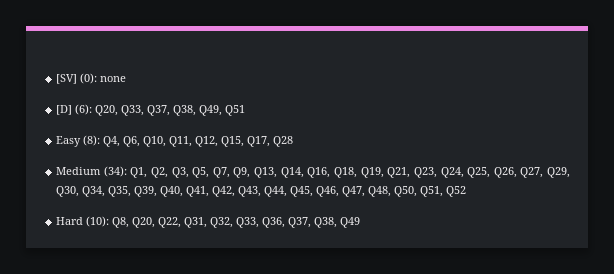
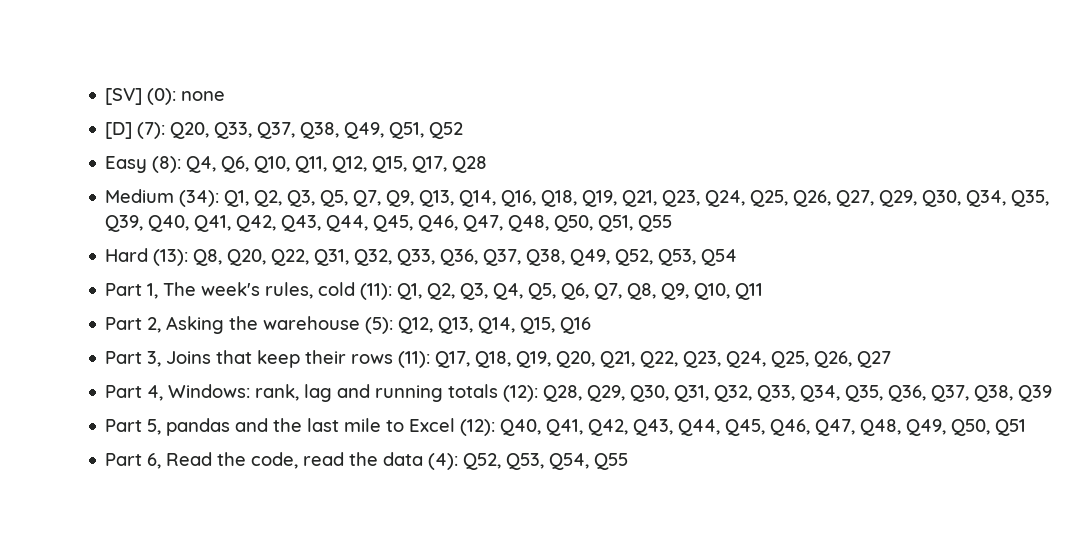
- [D] (6): Q20, Q33, Q37, Q38, Q49, Q51
+ [D] (7): Q20, Q33, Q37, Q38, Q49, Q51, Q52
- Medium (34): Q1, Q2, Q3, Q5, Q7, Q9, Q13, Q14, Q16, Q18, Q19, Q21, Q23, Q24, Q25, Q26, Q27, Q29, Q30, Q34, Q35, Q39, Q40, Q41, Q42, Q43, Q44, Q45, Q46, Q47, Q48, Q50, Q51, Q52
+ Medium (34): Q1, Q2, Q3, Q5, Q7, Q9, Q13, Q14, Q16, Q18, Q19, Q21, Q23, Q24, Q25, Q26, Q27, Q29, Q30, Q34, Q35, Q39, Q40, Q41, Q42, Q43, Q44, Q45, Q46, Q47, Q48, Q50, Q51, Q55
- Hard (10): Q8, Q20, Q22, Q31, Q32, Q33, Q36, Q37, Q38, Q49
+ Hard (13): Q8, Q20, Q22, Q31, Q32, Q33, Q36, Q37, Q38, Q49, Q52, Q53, Q54
+ Part 1, The week's rules, cold (11): Q1, Q2, Q3, Q4, Q5, Q6, Q7, Q8, Q9, Q10, Q11
+ Part 2, Asking the warehouse (5): Q12, Q13, Q14, Q15, Q16
+ Part 3, Joins that keep their rows (11): Q17, Q18, Q19, Q20, Q21, Q22, Q23, Q24, Q25, Q26, Q27
+ Part 4, Windows: rank, lag and running totals (12): Q28, Q29, Q30, Q31, Q32, Q33, Q34, Q35, Q36, Q37, Q38, Q39
+ Part 5, pandas and the last mile to Excel (12): Q40, Q41, Q42, Q43, Q44, Q45, Q46, Q47, Q48, Q49, Q50, Q51
+ Part 6, Read the code, read the data (4): Q52, Q53, Q54, Q55

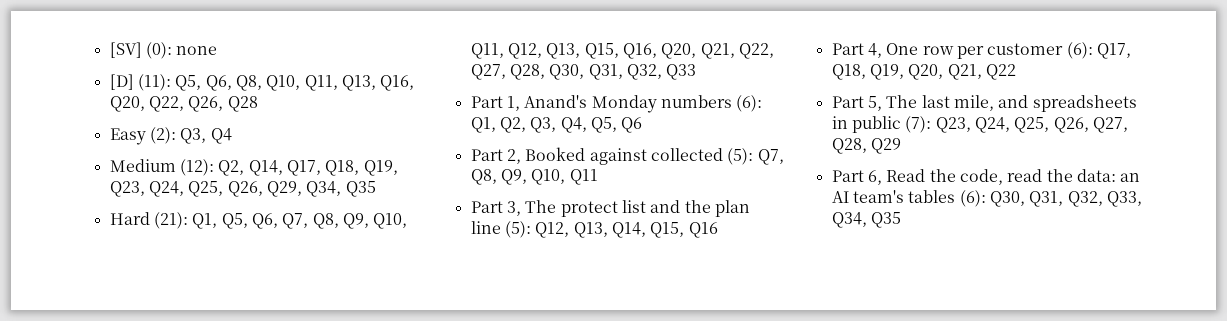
- [D] (7): Q20, Q33, Q37, Q38, Q49, Q51, Q52
- Easy (8): Q4, Q6, Q10, Q11, Q12, Q15, Q17, Q28
- Medium (34): Q1, Q2, Q3, Q5, Q7, Q9, Q13, Q14, Q16, Q18, Q19, Q21, Q23, Q24, Q25, Q26, Q27, Q29, Q30, Q34, Q35, Q39, Q40, Q41, Q42, Q43, Q44, Q45, Q46, Q47, Q48, Q50, Q51, Q55
- Hard (13): Q8, Q20, Q22, Q31, Q32, Q33, Q36, Q37, Q38, Q49, Q52, Q53, Q54
- Part 1, The week's rules, cold (11): Q1, Q2, Q3, Q4, Q5, Q6, Q7, Q8, Q9, Q10, Q11
+ [D] (11): Q5, Q6, Q8, Q10, Q11, Q13, Q16, Q20, Q22, Q26, Q28
+ Easy (2): Q3, Q4
+ Medium (12): Q2, Q14, Q17, Q18, Q19, Q23, Q24, Q25, Q26, Q29, Q34, Q35
+ Hard (21): Q1, Q5, Q6, Q7, Q8, Q9, Q10, Q11, Q12, Q13, Q15, Q16, Q20, Q21, Q22, Q27, Q28, Q30, Q31, Q32, Q33
+ Part 1, Anand's Monday numbers (6): Q1, Q2, Q3, Q4, Q5, Q6
+ Part 2, Booked against collected (5): Q7, Q8, Q9, Q10, Q11
- Part 2, Asking the warehouse (5): Q12, Q13, Q14, Q15, Q16
+ Part 3, The protect list and the plan line (5): Q12, Q13, Q14, Q15, Q16
- Part 3, Joins that keep their rows (11): Q17, Q18, Q19, Q20, Q21, Q22, Q23, Q24, Q25, Q26, Q27
- Part 4, Windows: rank, lag and running totals (12): Q28, Q29, Q30, Q31, Q32, Q33, Q34, Q35, Q36, Q37, Q38, Q39
- Part 5, pandas and the last mile to Excel (12): Q40, Q41, Q42, Q43, Q44, Q45, Q46, Q47, Q48, Q49, Q50, Q51
+ Part 4, One row per customer (6): Q17, Q18, Q19, Q20, Q21, Q22
+ Part 5, The last mile, and spreadsheets in public (7): Q23, Q24, Q25, Q26, Q27, Q28, Q29
- Part 6, Read the code, read the data (4): Q52, Q53, Q54, Q55
+ Part 6, Read the code, read the data: an AI team's tables (6): Q30, Q31, Q32, Q33, Q34, Q35

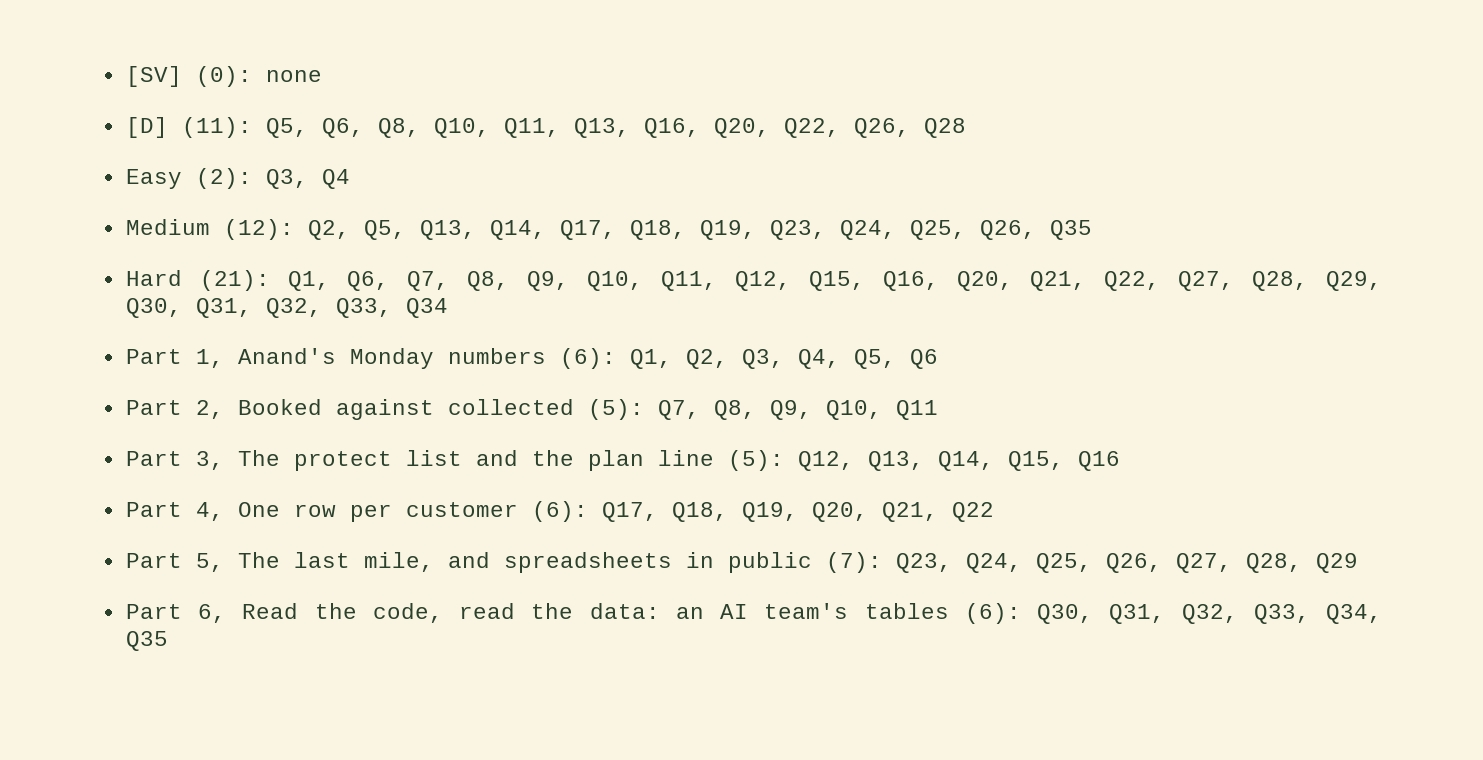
- Medium (12): Q2, Q14, Q17, Q18, Q19, Q23, Q24, Q25, Q26, Q29, Q34, Q35
+ Medium (12): Q2, Q5, Q13, Q14, Q17, Q18, Q19, Q23, Q24, Q25, Q26, Q35
- Hard (21): Q1, Q5, Q6, Q7, Q8, Q9, Q10, Q11, Q12, Q13, Q15, Q16, Q20, Q21, Q22, Q27, Q28, Q30, Q31, Q32, Q33
+ Hard (21): Q1, Q6, Q7, Q8, Q9, Q10, Q11, Q12, Q15, Q16, Q20, Q21, Q22, Q27, Q28, Q29, Q30, Q31, Q32, Q33, Q34

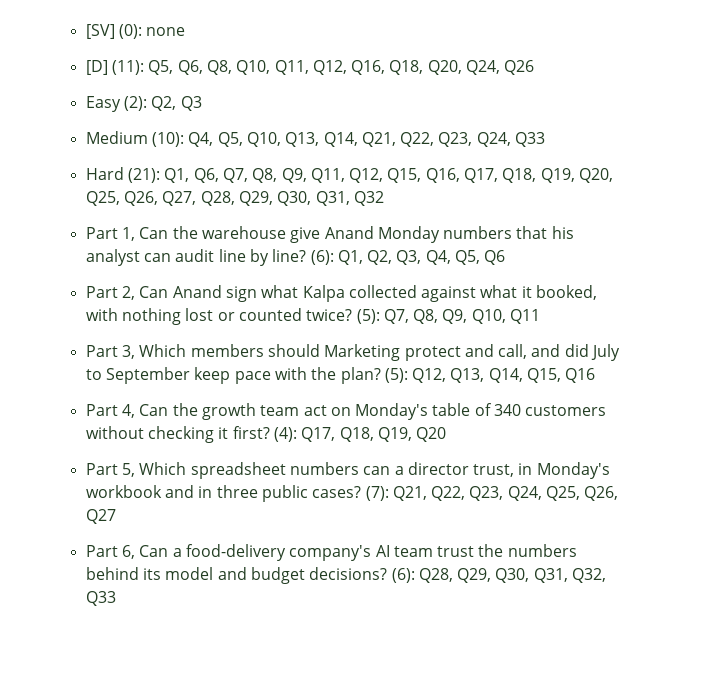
- [D] (11): Q5, Q6, Q8, Q10, Q11, Q13, Q16, Q20, Q22, Q26, Q28
+ [D] (11): Q5, Q6, Q8, Q10, Q11, Q12, Q16, Q18, Q20, Q24, Q26
- Easy (2): Q3, Q4
+ Easy (2): Q2, Q3
- Medium (12): Q2, Q5, Q13, Q14, Q17, Q18, Q19, Q23, Q24, Q25, Q26, Q35
+ Medium (10): Q4, Q5, Q10, Q13, Q14, Q21, Q22, Q23, Q24, Q33
- Hard (21): Q1, Q6, Q7, Q8, Q9, Q10, Q11, Q12, Q15, Q16, Q20, Q21, Q22, Q27, Q28, Q29, Q30, Q31, Q32, Q33, Q34
+ Hard (21): Q1, Q6, Q7, Q8, Q9, Q11, Q12, Q15, Q16, Q17, Q18, Q19, Q20, Q25, Q26, Q27, Q28, Q29, Q30, Q31, Q32
- Part 1, Anand's Monday numbers (6): Q1, Q2, Q3, Q4, Q5, Q6
+ Part 1, Can the warehouse give Anand Monday numbers that his analyst can audit line by line? (6): Q1, Q2, Q3, Q4, Q5, Q6
- Part 2, Booked against collected (5): Q7, Q8, Q9, Q10, Q11
+ Part 2, Can Anand sign what Kalpa collected against what it booked, with nothing lost or counted twice? (5): Q7, Q8, Q9, Q10, Q11
- Part 3, The protect list and the plan line (5): Q12, Q13, Q14, Q15, Q16
+ Part 3, Which members should Marketing protect and call, and did July to September keep pace with the plan? (5): Q12, Q13, Q14, Q15, Q16
- Part 4, One row per customer (6): Q17, Q18, Q19, Q20, Q21, Q22
- Part 5, The last mile, and spreadsheets in public (7): Q23, Q24, Q25, Q26, Q27, Q28, Q29
+ Part 4, Can the growth team act on Monday's table of 340 customers without checking it first? (4): Q17, Q18, Q19, Q20
+ Part 5, Which spreadsheet numbers can a director trust, in Monday's workbook and in three public cases? (7): Q21, Q22, Q23, Q24, Q25, Q26, Q27
- Part 6, Read the code, read the data: an AI team's tables (6): Q30, Q31, Q32, Q33, Q34, Q35
+ Part 6, Can a food-delivery company's AI team trust the numbers behind its model and budget decisions? (6): Q28, Q29, Q30, Q31, Q32, Q33

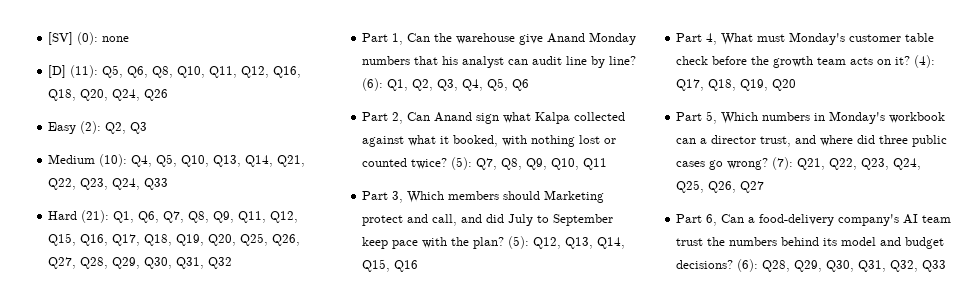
- Part 4, Can the growth team act on Monday's table of 340 customers without checking it first?
+ Part 4, What must Monday's customer table check before the growth team acts on it?
- Part 5, Which spreadsheet numbers can a director trust, in Monday's workbook and in three public cases?
+ Part 5, Which numbers in Monday's workbook can a director trust, and where did three public cases go wrong?

